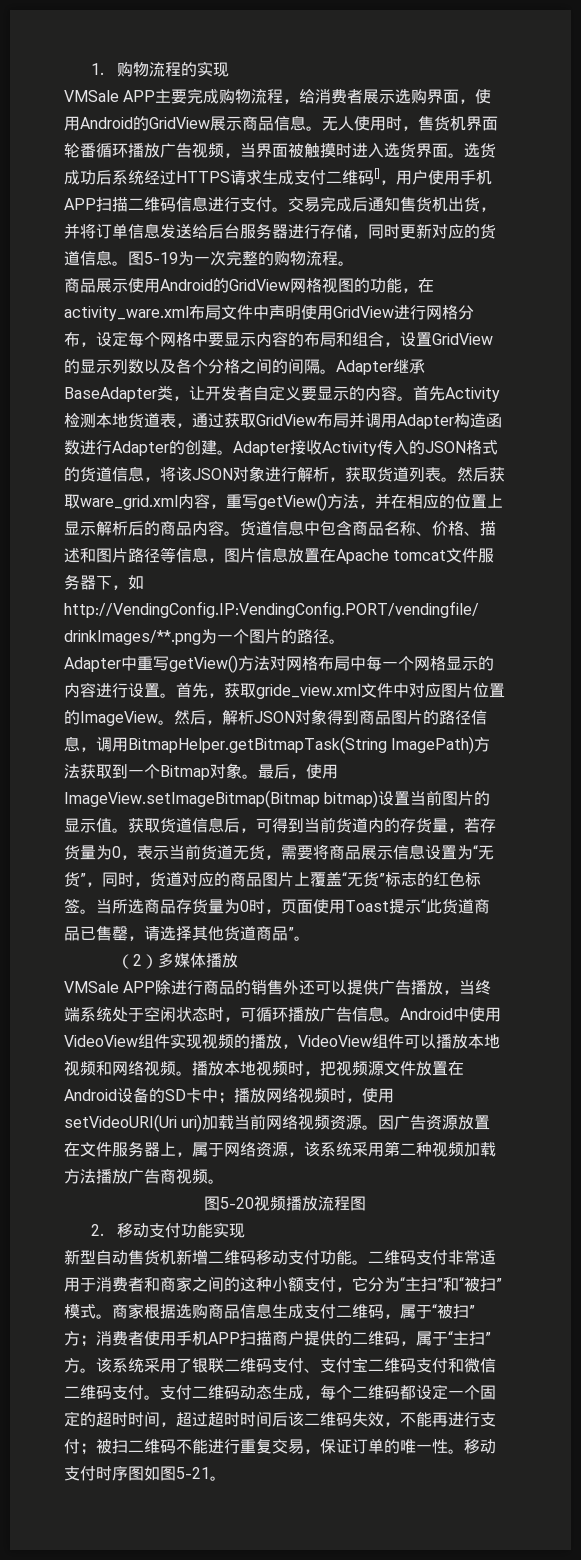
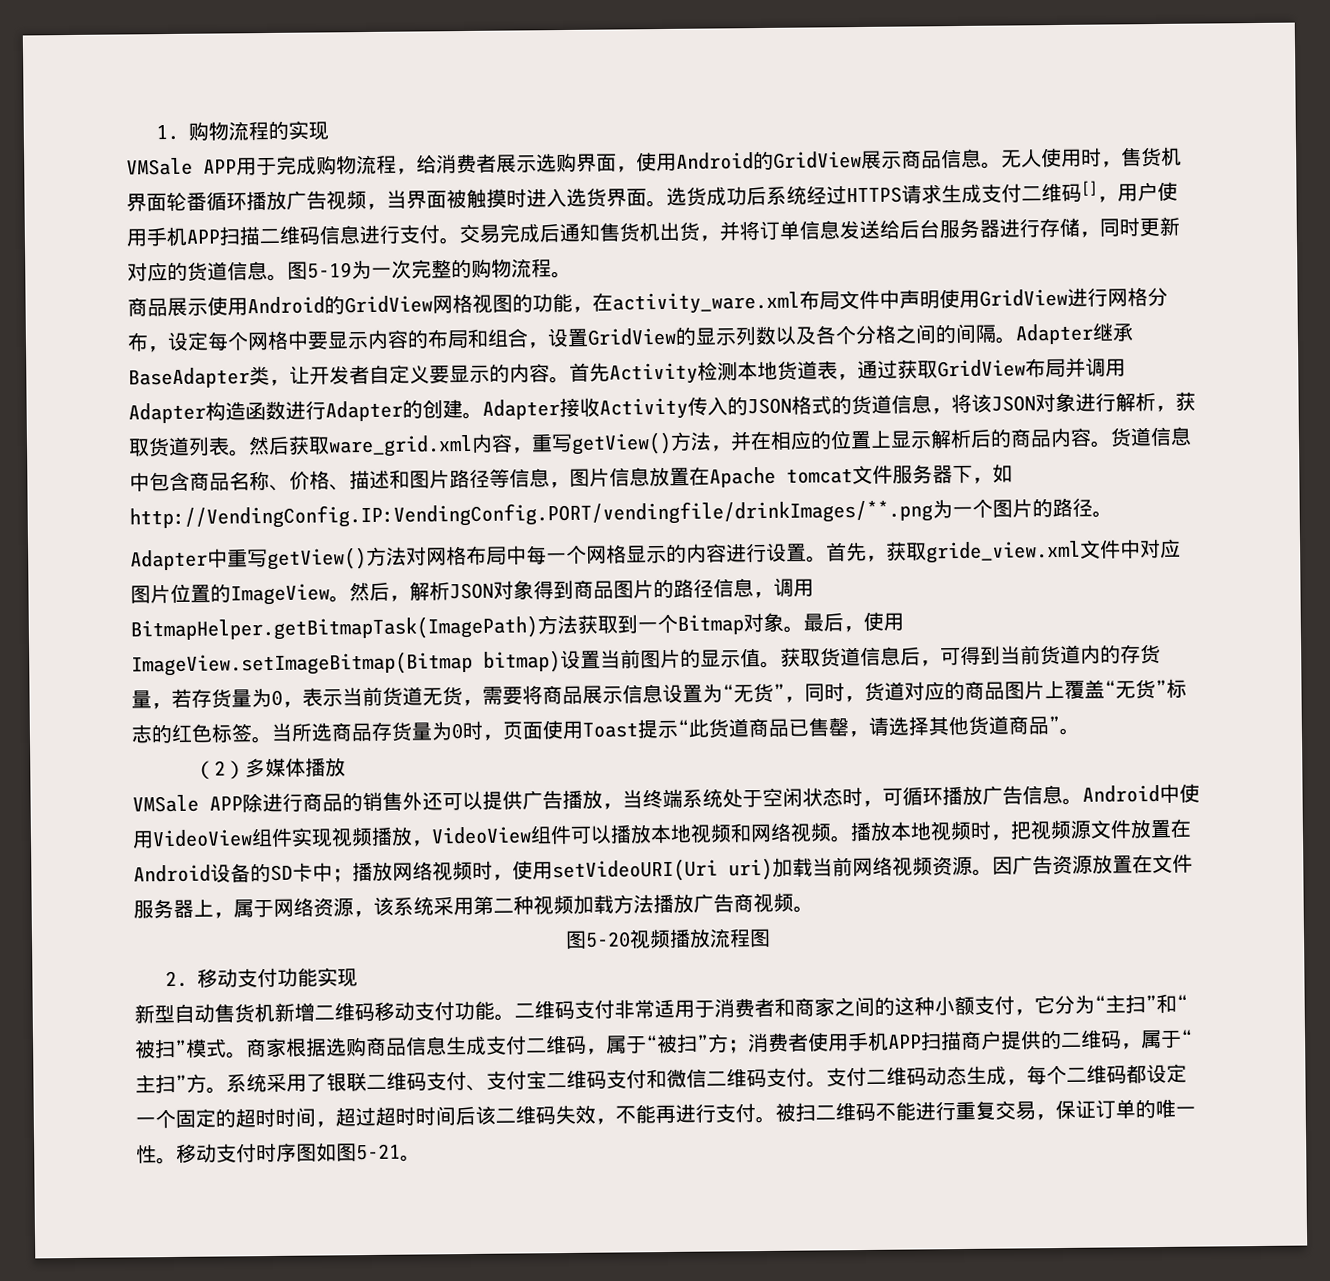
- VMSale APP主要完成购物流程，给消费者展示选购界面，使用Android的GridView展示商品信息。
+ VMSale APP用于完成购物流程，给消费者展示选购界面，使用Android的GridView展示商品信息。
- 然后，解析JSON对象得到商品图片的路径信息，调用BitmapHelper.getBitmapTask(String ImagePath)方法获取到一个Bitmap对象。
+ 然后，解析JSON对象得到商品图片的路径信息，调用BitmapHelper.getBitmapTask(ImagePath)方法获取到一个Bitmap对象。
- Android中使用VideoView组件实现视频的播放，VideoView组件可以播放本地视频和网络视频。
+ Android中使用VideoView组件实现视频播放，VideoView组件可以播放本地视频和网络视频。
- 该系统采用了银联二维码支付、支付宝二维码支付和微信二维码支付。
+ 系统采用了银联二维码支付、支付宝二维码支付和微信二维码支付。
- 支付二维码动态生成，每个二维码都设定一个固定的超时时间，超过超时时间后该二维码失效，不能再进行支付；被扫二维码不能进行重复交易，保证订单的唯一性。
+ 支付二维码动态生成，每个二维码都设定一个固定的超时时间，超过超时时间后该二维码失效，不能再进行支付。被扫二维码不能进行重复交易，保证订单的唯一性。

